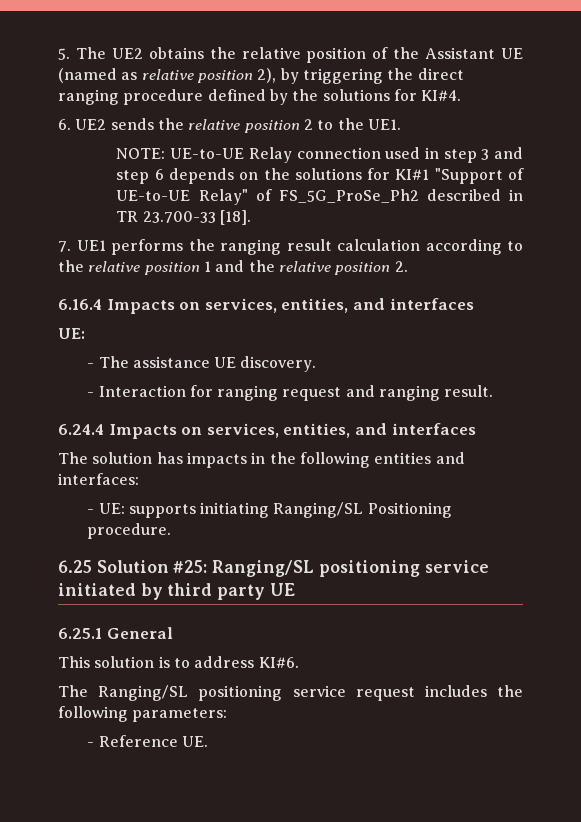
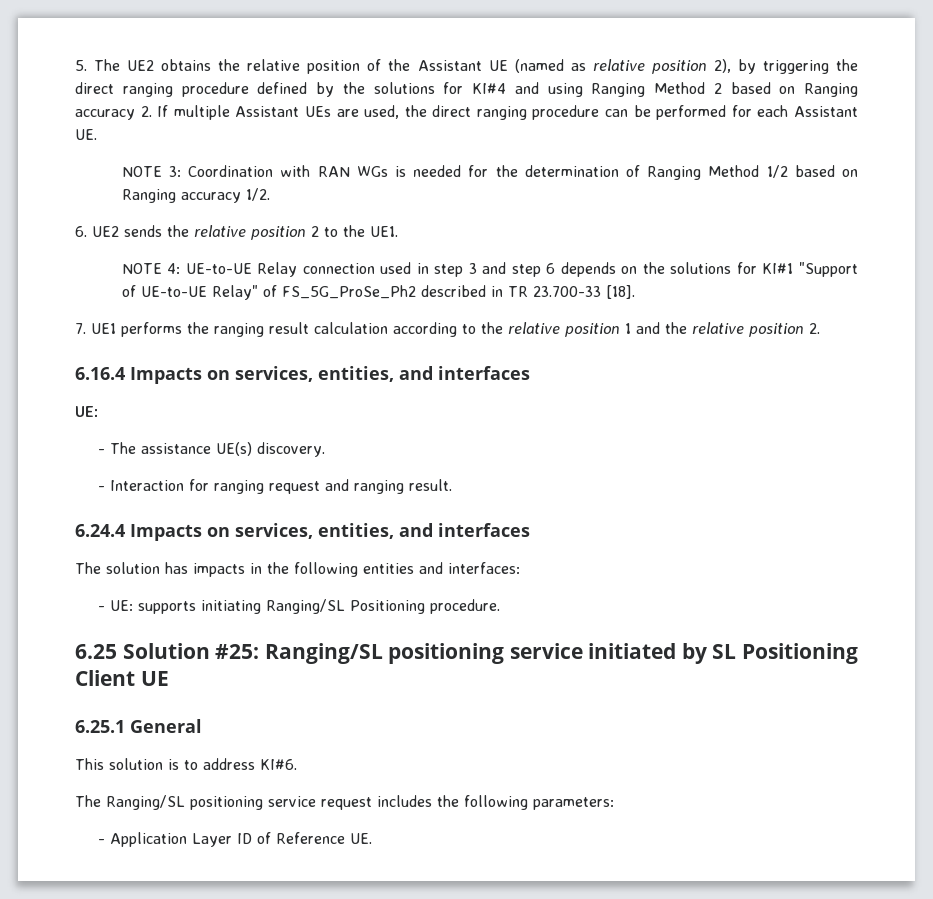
- 5. The UE2 obtains the relative position of the Assistant UE (named as relative position 2), by triggering the direct ranging procedure defined by the solutions for KI#4.
+ 5. The UE2 obtains the relative position of the Assistant UE (named as relative position 2), by triggering the direct ranging procedure defined by the solutions for KI#4 and using Ranging Method 2 based on Ranging accuracy 2. If multiple Assistant UEs are used, the direct ranging procedure can be performed for each Assistant UE.
+ NOTE 3: Coordination with RAN WGs is needed for the determination of Ranging Method 1/2 based on Ranging accuracy 1/2.
- NOTE: UE-to-UE Relay connection used in step 3 and step 6 depends on the solutions for KI#1 "Support of UE-to-UE Relay" of FS_5G_ProSe_Ph2 described in TR 23.700-33 [18].
+ NOTE 4: UE-to-UE Relay connection used in step 3 and step 6 depends on the solutions for KI#1 "Support of UE-to-UE Relay" of FS_5G_ProSe_Ph2 described in TR 23.700-33 [18].
- - The assistance UE discovery.
+ - The assistance UE(s) discovery.
- 6.25 Solution #25: Ranging/SL positioning service initiated by third party UE
+ 6.25 Solution #25: Ranging/SL positioning service initiated by SL Positioning Client UE
- - Reference UE.
+ - Application Layer ID of Reference UE.

